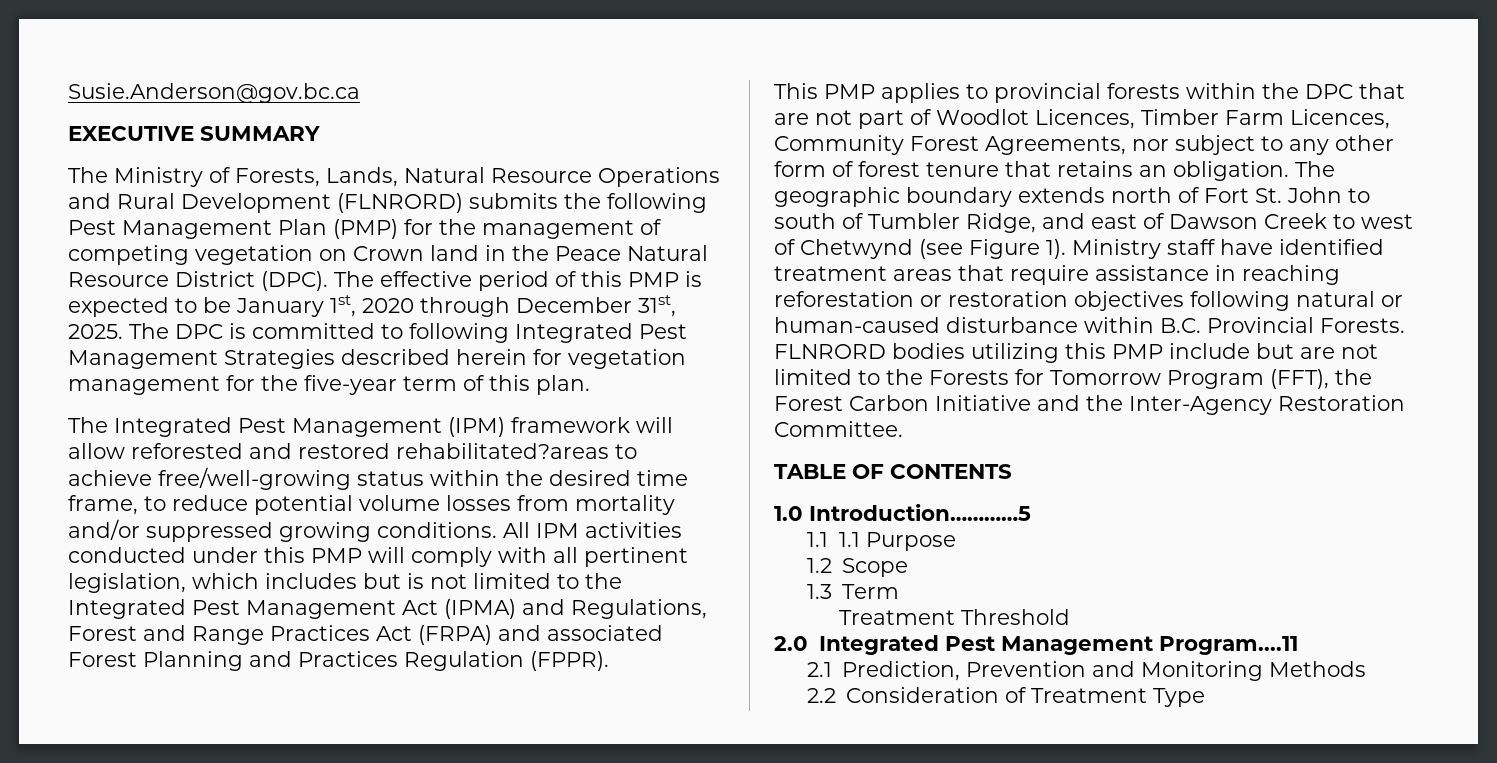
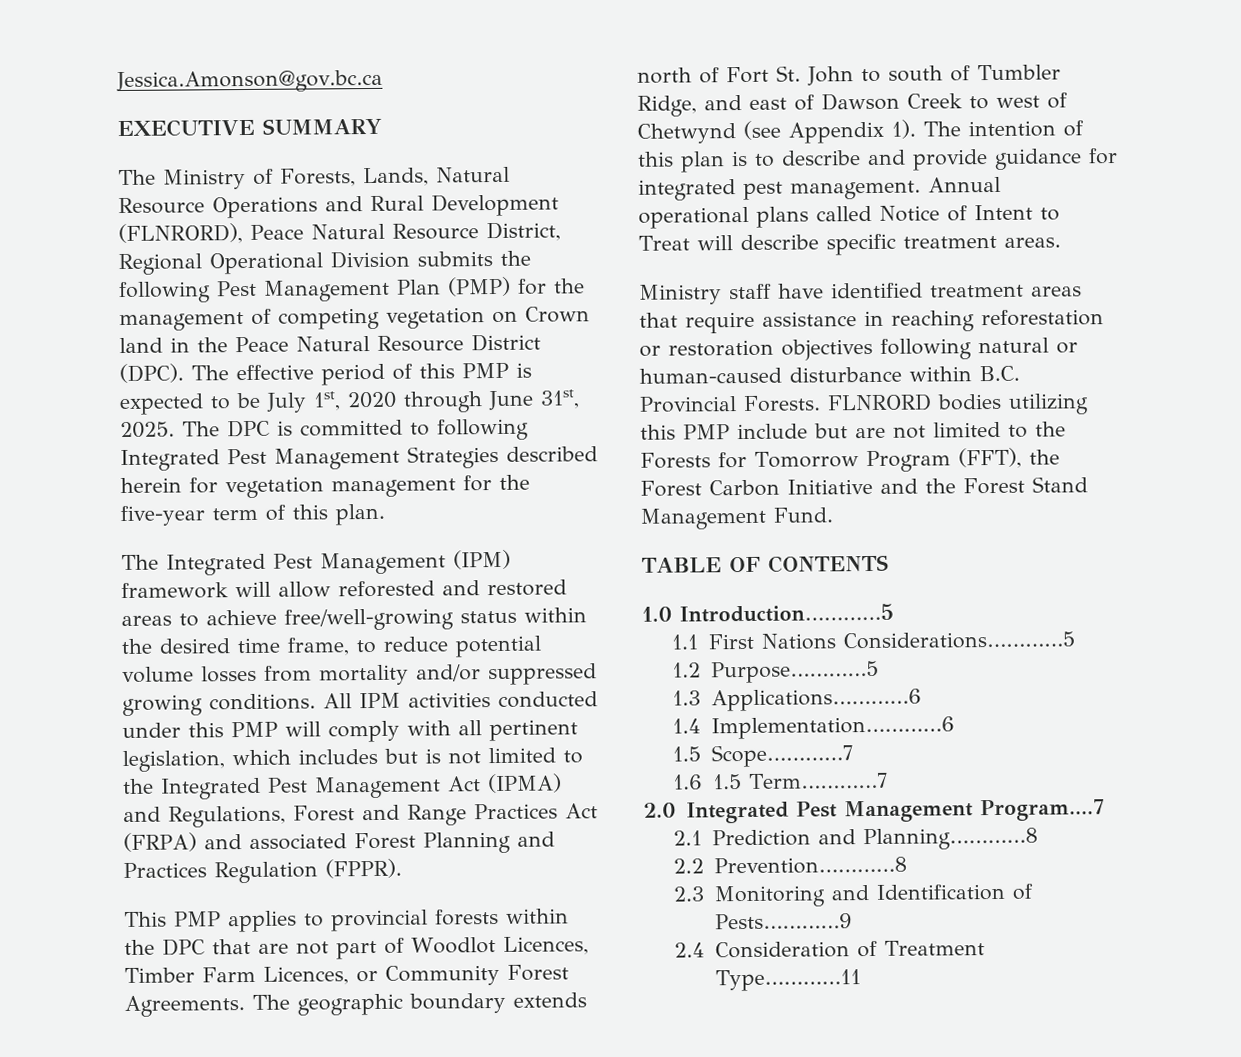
- Susie.Anderson@gov.bc.ca
+ Jessica.Amonson@gov.bc.ca
- The Ministry of Forests, Lands, Natural Resource Operations and Rural Development (FLNRORD) submits the following Pest Management Plan (PMP) for the management of competing vegetation on Crown land in the Peace Natural Resource District (DPC).
+ The Ministry of Forests, Lands, Natural Resource Operations and Rural Development (FLNRORD), Peace Natural Resource District, Regional Operational Division submits the following Pest Management Plan (PMP) for the management of competing vegetation on Crown land in the Peace Natural Resource District (DPC).
- The effective period of this PMP is expected to be January 1st, 2020 through December 31st, 2025.
+ The effective period of this PMP is expected to be July 1st, 2020 through June 31st, 2025.
- The Integrated Pest Management (IPM) framework will allow reforested and restored rehabilitated?areas to achieve free/well-growing status within the desired time frame, to reduce potential volume losses from mortality and/or suppressed growing conditions.
+ The Integrated Pest Management (IPM) framework will allow reforested and restored areas to achieve free/well-growing status within the desired time frame, to reduce potential volume losses from mortality and/or suppressed growing conditions.
- This PMP applies to provincial forests within the DPC that are not part of Woodlot Licences, Timber Farm Licences, Community Forest Agreements, nor subject to any other form of forest tenure that retains an obligation.
+ This PMP applies to provincial forests within the DPC that are not part of Woodlot Licences, Timber Farm Licences, or Community Forest Agreements.
- The geographic boundary extends north of Fort St. John to south of Tumbler Ridge, and east of Dawson Creek to west of Chetwynd (see Figure 1). Ministry staff have identified treatment areas that require assistance in reaching reforestation or restoration objectives following natural or human-caused disturbance within B.C. Provincial Forests.
+ The geographic boundary extends north of Fort St. John to south of Tumbler Ridge, and east of Dawson Creek to west of Chetwynd (see Appendix 1). The intention of this plan is to describe and provide guidance for integrated pest management. Annual operational plans called Notice of Intent to Treat will describe specific treatment areas.
+ Ministry staff have identified treatment areas that require assistance in reaching reforestation or restoration objectives following natural or human-caused disturbance within B.C. Provincial Forests.
- FLNRORD bodies utilizing this PMP include but are not limited to the Forests for Tomorrow Program (FFT), the Forest Carbon Initiative and the Inter-Agency Restoration Committee.
+ FLNRORD bodies utilizing this PMP include but are not limited to the Forests for Tomorrow Program (FFT), the Forest Carbon Initiative and the Forest Stand Management Fund.
- 1.1 1.1 Purpose
+ 1.1 First Nations Considerations…………5
- 1.2 Scope
+ 1.2 Purpose…………5
- 1.3 Term
- Treatment Threshold
+ 1.3 Applications…………6
+ 1.4 Implementation…………6
+ 1.5 Scope…………7
+ 1.6 1.5 Term…………7
- 2.0 Integrated Pest Management Program....11
+ 2.0 Integrated Pest Management Program....7
- 2.1 Prediction, Prevention and Monitoring Methods
- 2.2 Consideration of Treatment Type
+ 2.1 Prediction and Planning…………8
+ 2.2 Prevention…………8
+ 2.3 Monitoring and Identification of Pests…………9
+ 2.4 Consideration of Treatment Type…………11

